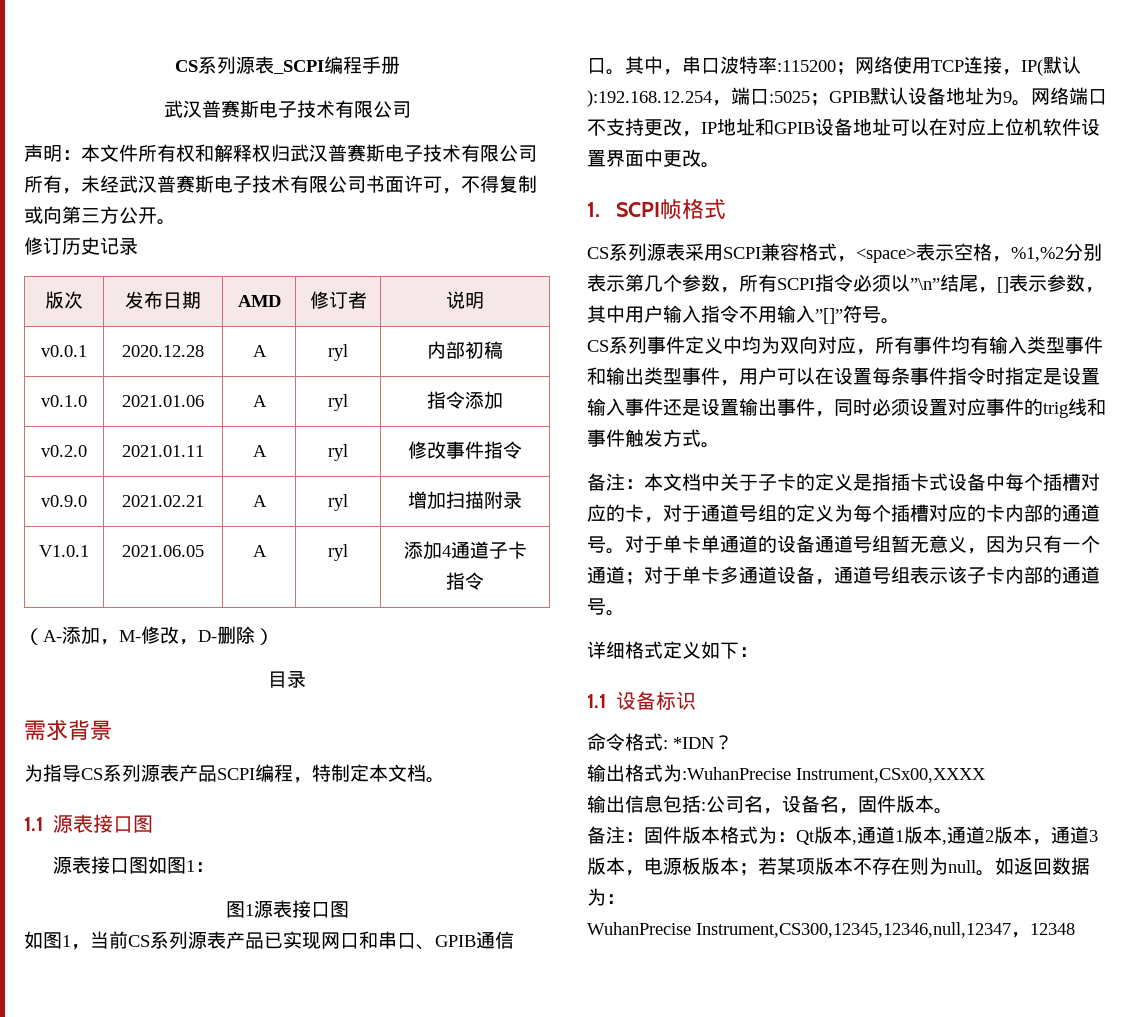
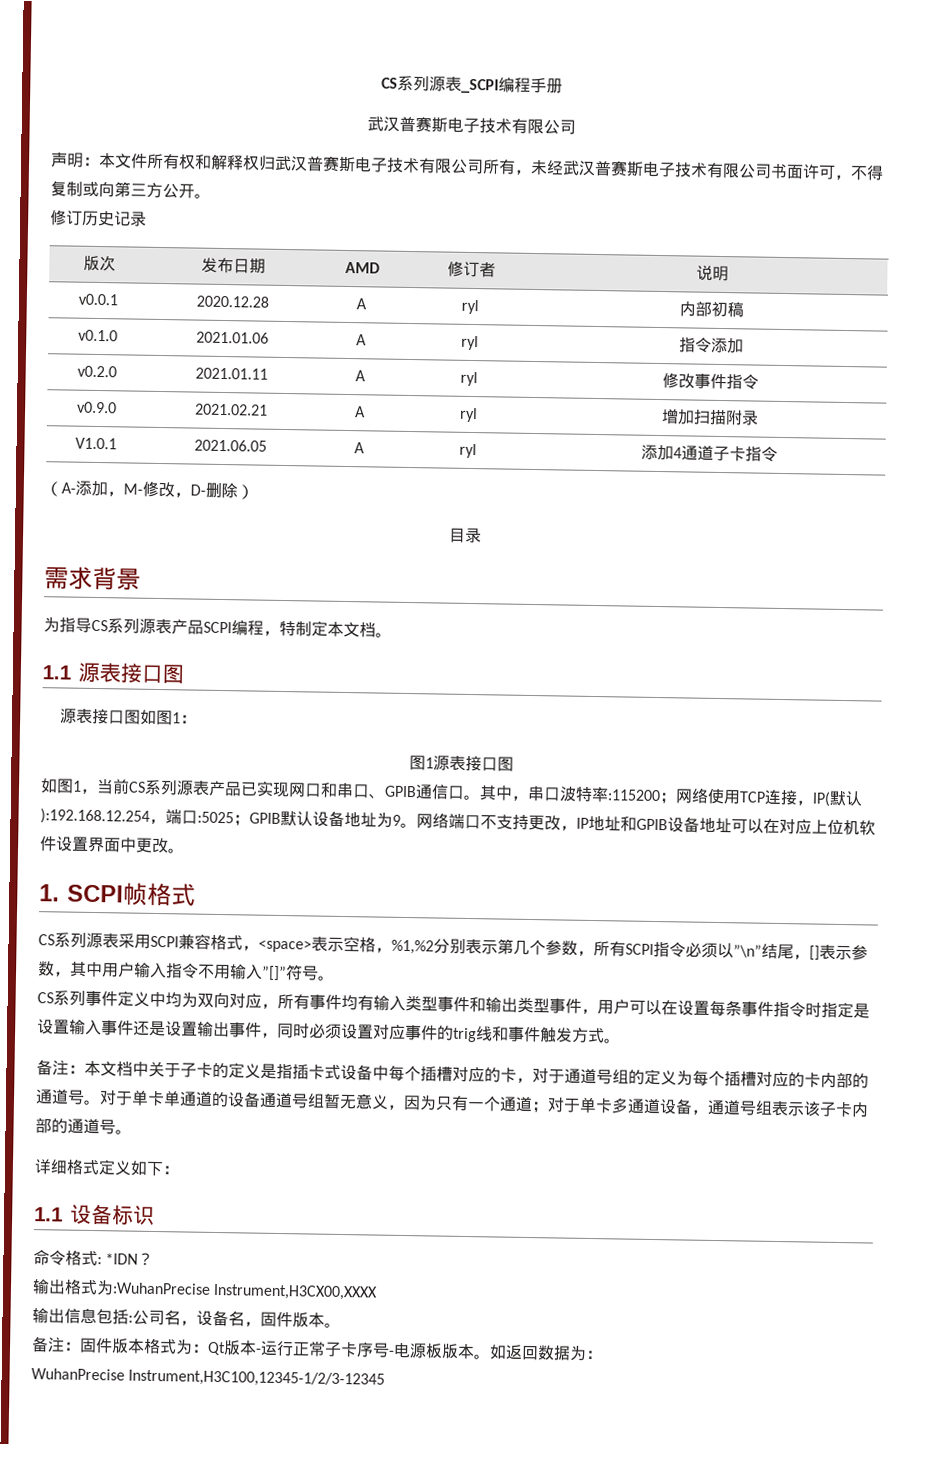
- 输出格式为:WuhanPrecise Instrument,CSx00,XXXX
+ 输出格式为:WuhanPrecise Instrument,H3CX00,XXXX
- 备注：固件版本格式为：Qt版本,通道1版本,通道2版本，通道3版本，电源板版本；若某项版本不存在则为null。
+ 备注：固件版本格式为：Qt版本-运行正常子卡序号-电源板版本。
- WuhanPrecise Instrument,CS300,12345,12346,null,12347，12348
+ WuhanPrecise Instrument,H3C100,12345-1/2/3-12345

